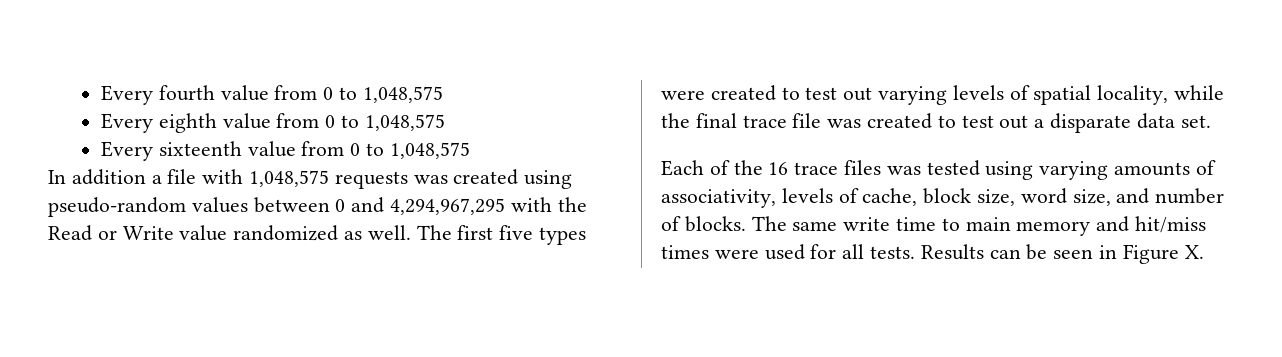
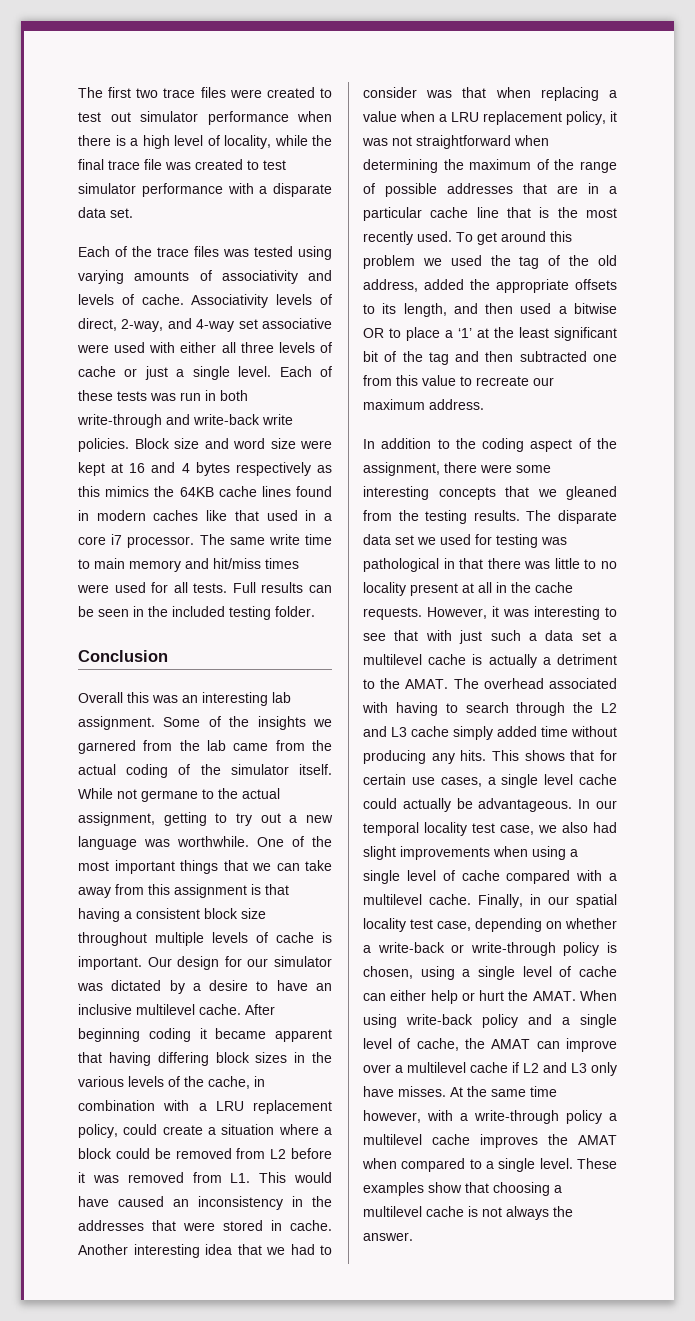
- Every fourth value from 0 to 1,048,575
- Every eighth value from 0 to 1,048,575
- Every sixteenth value from 0 to 1,048,575
- In addition a file with 1,048,575 requests was created using pseudo-random values between 0 and 4,294,967,295 with the Read or Write value randomized as well. The first five types were created to test out varying levels of spatial locality, while the final trace file was created to test out a disparate data set.
+ The first two trace files were created to test out simulator performance when there is a high level of locality, while the final trace file was created to test simulator performance with a disparate data set.
- Each of the 16 trace files was tested using varying amounts of associativity, levels of cache, block size, word size, and number of blocks.
+ Each of the trace files was tested using varying amounts of associativity and levels of cache. Associativity levels of direct, 2-way, and 4-way set associative were used with either all three levels of cache or just a single level. Each of these tests was run in both write-through and write-back write policies. Block size and word size were kept at 16 and 4 bytes respectively as this mimics the 64KB cache lines found in modern caches like that used in a core i7 processor.
- Results can be seen in Figure X.
+ Full results can be seen in the included testing folder.
+ Conclusion
+ Overall this was an interesting lab assignment. Some of the insights we garnered from the lab came from the actual coding of the simulator itself. While not germane to the actual assignment, getting to try out a new language was worthwhile. One of the most important things that we can take away from this assignment is that having a consistent block size throughout multiple levels of cache is important. Our design for our simulator was dictated by a desire to have an inclusive multilevel cache. After beginning coding it became apparent that having differing block sizes in the various levels of the cache, in combination with a LRU replacement policy, could create a situation where a block could be removed from L2 before it was removed from L1. This would have caused an inconsistency in the addresses that were stored in cache. Another interesting idea that we had to consider was that when replacing a value when a LRU replacement policy, it was not straightforward when determining the maximum of the range of possible addresses that are in a particular cache line that is the most recently used. To get around this problem we used the tag of the old address, added the appropriate offsets to its length, and then used a bitwise OR to place a ‘1’ at the least significant bit of the tag and then subtracted one from this value to recreate our maximum address.
+ In addition to the coding aspect of the assignment, there were some interesting concepts that we gleaned from the testing results. The disparate data set we used for testing was pathological in that there was little to no locality present at all in the cache requests. However, it was interesting to see that with just such a data set a multilevel cache is actually a detriment to the AMAT. The overhead associated with having to search through the L2 and L3 cache simply added time without producing any hits. This shows that for certain use cases, a single level cache could actually be advantageous. In our temporal locality test case, we also had slight improvements when using a single level of cache compared with a multilevel cache. Finally, in our spatial locality test case, depending on whether a write-back or write-through policy is chosen, using a single level of cache can either help or hurt the AMAT. When using write-back policy and a single level of cache, the AMAT can improve over a multilevel cache if L2 and L3 only have misses. At the same time however, with a write-through policy a multilevel cache improves the AMAT when compared to a single level. These examples show that choosing a multilevel cache is not always the answer.

